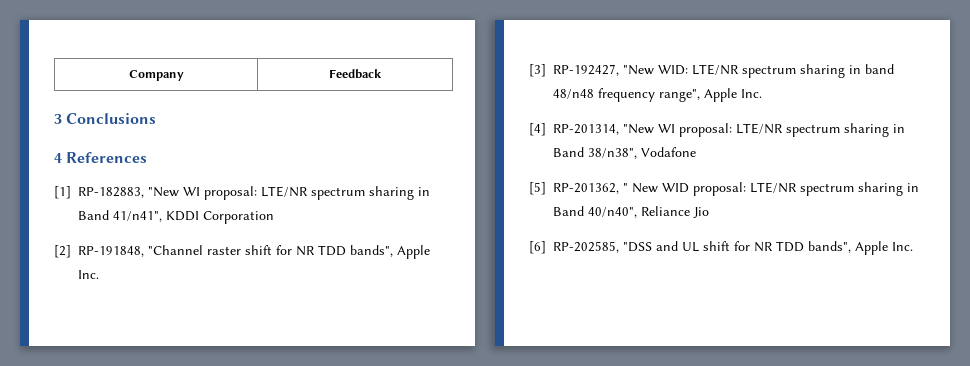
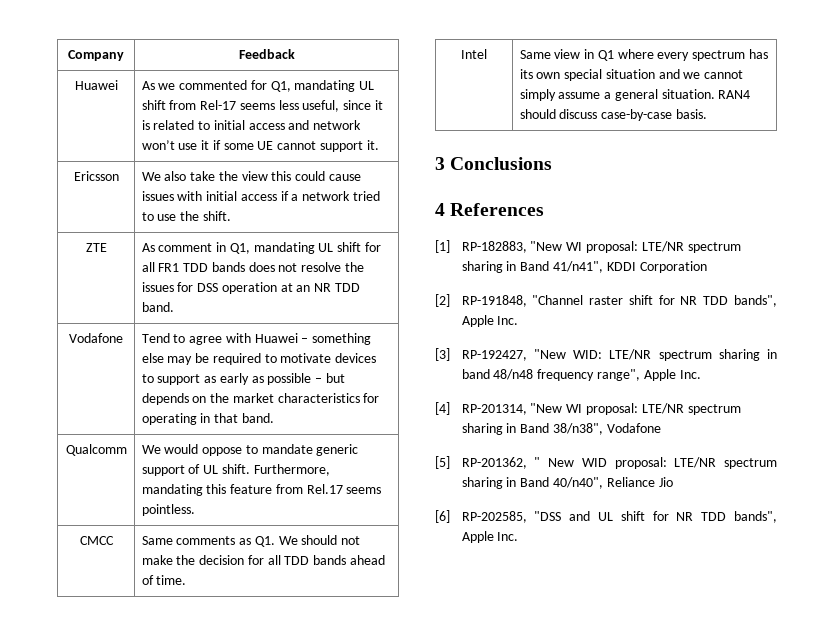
+ Huawei | As we commented for Q1, mandating UL shift from Rel-17 seems less useful, since it is related to initial access and network won’t use it if some UE cannot support it.
+ Ericsson | We also take the view this could cause issues with initial access if a network tried to use the shift.
+ ZTE | As comment in Q1, mandating UL shift for all FR1 TDD bands does not resolve the issues for DSS operation at an NR TDD band.
+ Vodafone | Tend to agree with Huawei – something else may be required to motivate devices to support as early as possible – but depends on the market characteristics for operating in that band.
+ Qualcomm | We would oppose to mandate generic support of UL shift. Furthermore, mandating this feature from Rel.17 seems pointless.
+ CMCC | Same comments as Q1. We should not make the decision for all TDD bands ahead of time.
+ Intel | Same view in Q1 where every spectrum has its own special situation and we cannot simply assume a general situation. RAN4 should discuss case-by-case basis.

